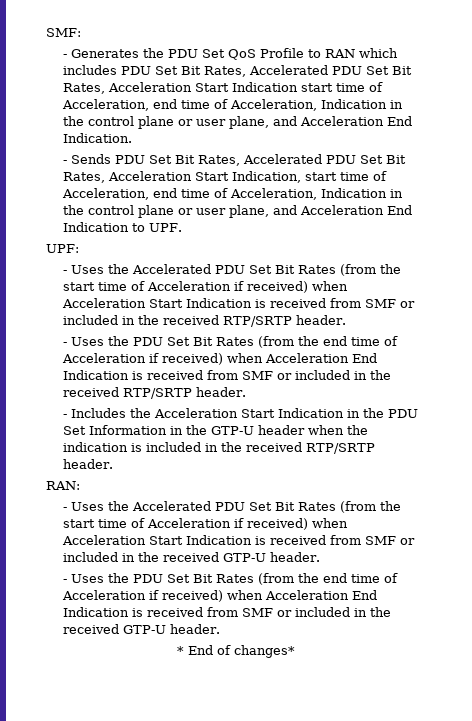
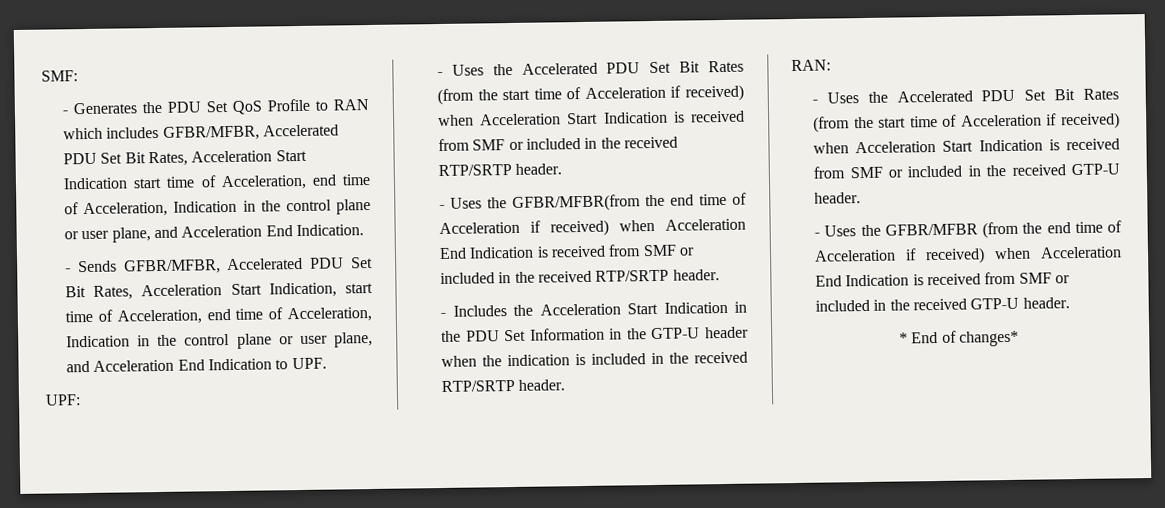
- - Generates the PDU Set QoS Profile to RAN which includes PDU Set Bit Rates, Accelerated PDU Set Bit Rates, Acceleration Start Indication start time of Acceleration, end time of Acceleration, Indication in the control plane or user plane, and Acceleration End Indication.
+ - Generates the PDU Set QoS Profile to RAN which includes GFBR/MFBR, Accelerated PDU Set Bit Rates, Acceleration Start Indication start time of Acceleration, end time of Acceleration, Indication in the control plane or user plane, and Acceleration End Indication.
- - Sends PDU Set Bit Rates, Accelerated PDU Set Bit Rates, Acceleration Start Indication, start time of Acceleration, end time of Acceleration, Indication in the control plane or user plane, and Acceleration End Indication to UPF.
+ - Sends GFBR/MFBR, Accelerated PDU Set Bit Rates, Acceleration Start Indication, start time of Acceleration, end time of Acceleration, Indication in the control plane or user plane, and Acceleration End Indication to UPF.
- - Uses the PDU Set Bit Rates (from the end time of Acceleration if received) when Acceleration End Indication is received from SMF or included in the received RTP/SRTP header.
+ - Uses the GFBR/MFBR(from the end time of Acceleration if received) when Acceleration End Indication is received from SMF or included in the received RTP/SRTP header.
- - Uses the PDU Set Bit Rates (from the end time of Acceleration if received) when Acceleration End Indication is received from SMF or included in the received GTP-U header.
+ - Uses the GFBR/MFBR (from the end time of Acceleration if received) when Acceleration End Indication is received from SMF or included in the received GTP-U header.

